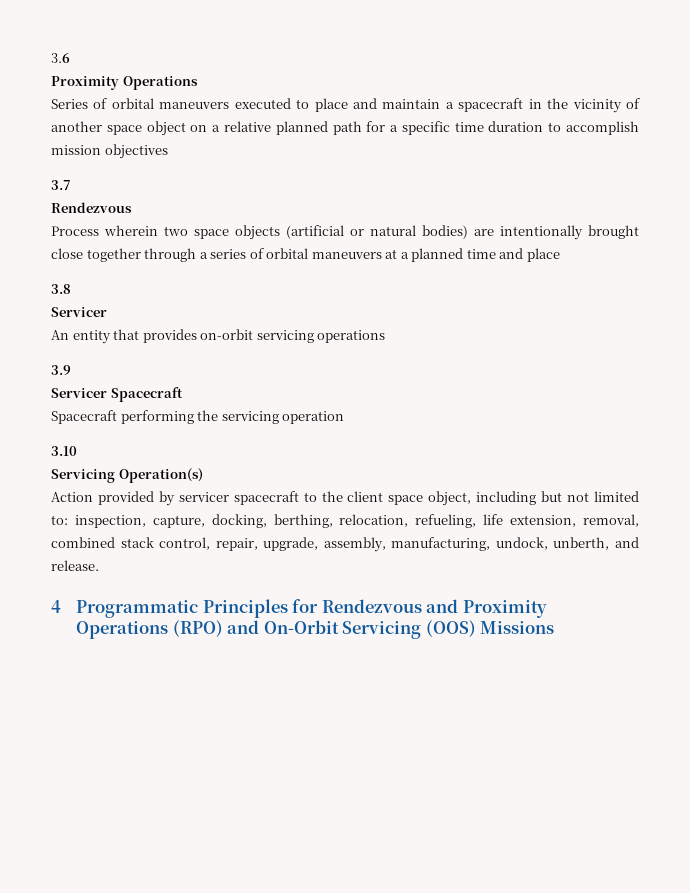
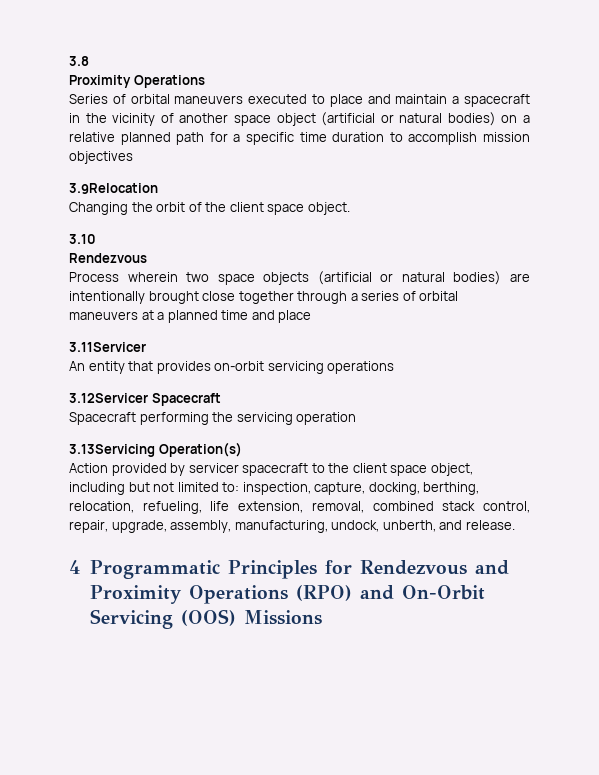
- 3.6
+ 3.8
- Series of orbital maneuvers executed to place and maintain a spacecraft in the vicinity of another space object on a relative planned path for a specific time duration to accomplish mission objectives
+ Series of orbital maneuvers executed to place and maintain a spacecraft in the vicinity of another space object (artificial or natural bodies) on a relative planned path for a specific time duration to accomplish mission objectives
- 3.7
+ 3.9Relocation
+ Changing the orbit of the client space object.
+ 3.10
- 3.8
- Servicer
+ 3.11Servicer
- 3.9
- Servicer Spacecraft
+ 3.12Servicer Spacecraft
- 3.10
- Servicing Operation(s)
+ 3.13Servicing Operation(s)

